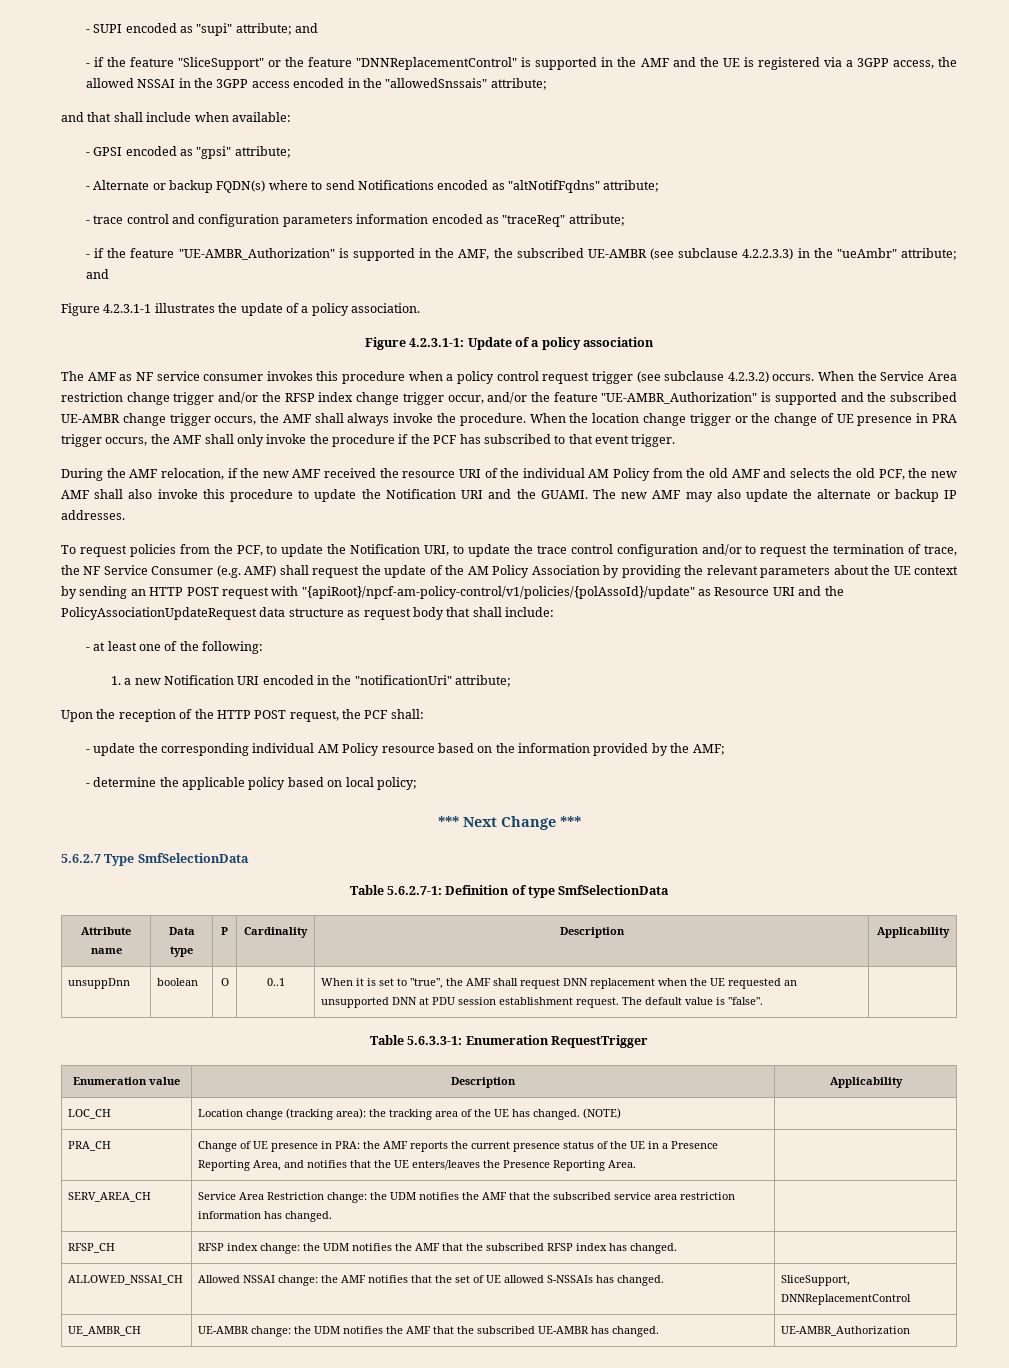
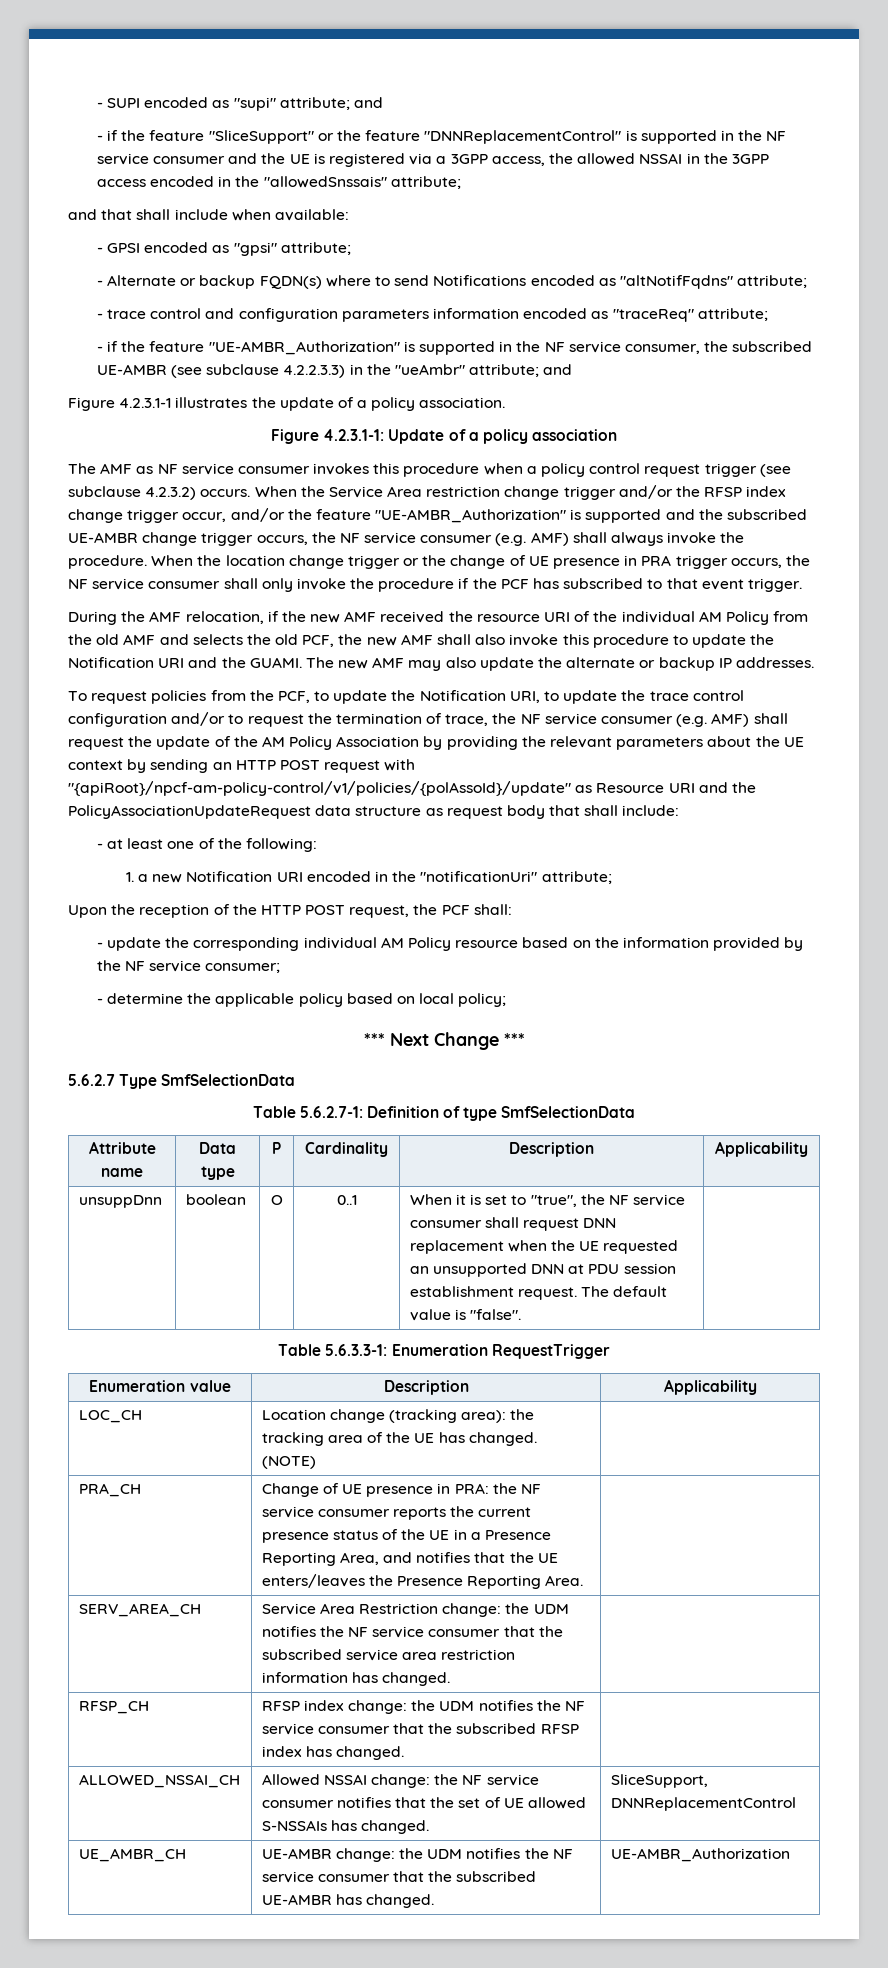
- - if the feature "SliceSupport" or the feature "DNNReplacementControl" is supported in the AMF and the UE is registered via a 3GPP access, the allowed NSSAI in the 3GPP access encoded in the "allowedSnssais" attribute;
+ - if the feature "SliceSupport" or the feature "DNNReplacementControl" is supported in the NF service consumer and the UE is registered via a 3GPP access, the allowed NSSAI in the 3GPP access encoded in the "allowedSnssais" attribute;
- - if the feature "UE-AMBR_Authorization" is supported in the AMF, the subscribed UE-AMBR (see subclause 4.2.2.3.3) in the "ueAmbr" attribute; and
+ - if the feature "UE-AMBR_Authorization" is supported in the NF service consumer, the subscribed UE-AMBR (see subclause 4.2.2.3.3) in the "ueAmbr" attribute; and
- When the Service Area restriction change trigger and/or the RFSP index change trigger occur, and/or the feature "UE-AMBR_Authorization" is supported and the subscribed UE-AMBR change trigger occurs, the AMF shall always invoke the procedure.
+ When the Service Area restriction change trigger and/or the RFSP index change trigger occur, and/or the feature "UE-AMBR_Authorization" is supported and the subscribed UE-AMBR change trigger occurs, the NF service consumer (e.g. AMF) shall always invoke the procedure.
- When the location change trigger or the change of UE presence in PRA trigger occurs, the AMF shall only invoke the procedure if the PCF has subscribed to that event trigger.
+ When the location change trigger or the change of UE presence in PRA trigger occurs, the NF service consumer shall only invoke the procedure if the PCF has subscribed to that event trigger.
- To request policies from the PCF, to update the Notification URI, to update the trace control configuration and/or to request the termination of trace, the NF Service Consumer (e.g. AMF) shall request the update of the AM Policy Association by providing the relevant parameters about the UE context by sending an HTTP POST request with "{apiRoot}/npcf-am-policy-control/v1/policies/{polAssoId}/update" as Resource URI and the PolicyAssociationUpdateRequest data structure as request body that shall include:
+ To request policies from the PCF, to update the Notification URI, to update the trace control configuration and/or to request the termination of trace, the NF service consumer (e.g. AMF) shall request the update of the AM Policy Association by providing the relevant parameters about the UE context by sending an HTTP POST request with "{apiRoot}/npcf-am-policy-control/v1/policies/{polAssoId}/update" as Resource URI and the PolicyAssociationUpdateRequest data structure as request body that shall include:
- - update the corresponding individual AM Policy resource based on the information provided by the AMF;
+ - update the corresponding individual AM Policy resource based on the information provided by the NF service consumer;
- unsuppDnn | boolean | O | 0..1 | When it is set to "true", the AMF shall request DNN replacement when the UE requested an unsupported DNN at PDU session establishment request. The default value is "false". |
+ unsuppDnn | boolean | O | 0..1 | When it is set to "true", the NF service consumer shall request DNN replacement when the UE requested an unsupported DNN at PDU session establishment request. The default value is "false". |
- PRA_CH | Change of UE presence in PRA: the AMF reports the current presence status of the UE in a Presence Reporting Area, and notifies that the UE enters/leaves the Presence Reporting Area. |
+ PRA_CH | Change of UE presence in PRA: the NF service consumer reports the current presence status of the UE in a Presence Reporting Area, and notifies that the UE enters/leaves the Presence Reporting Area. |
- SERV_AREA_CH | Service Area Restriction change: the UDM notifies the AMF that the subscribed service area restriction information has changed. |
+ SERV_AREA_CH | Service Area Restriction change: the UDM notifies the NF service consumer that the subscribed service area restriction information has changed. |
- RFSP_CH | RFSP index change: the UDM notifies the AMF that the subscribed RFSP index has changed. |
+ RFSP_CH | RFSP index change: the UDM notifies the NF service consumer that the subscribed RFSP index has changed. |
- ALLOWED_NSSAI_CH | Allowed NSSAI change: the AMF notifies that the set of UE allowed S-NSSAIs has changed. | SliceSupport, DNNReplacementControl
+ ALLOWED_NSSAI_CH | Allowed NSSAI change: the NF service consumer notifies that the set of UE allowed S-NSSAIs has changed. | SliceSupport, DNNReplacementControl
- UE_AMBR_CH | UE-AMBR change: the UDM notifies the AMF that the subscribed UE-AMBR has changed. | UE-AMBR_Authorization
+ UE_AMBR_CH | UE-AMBR change: the UDM notifies the NF service consumer that the subscribed UE-AMBR has changed. | UE-AMBR_Authorization

